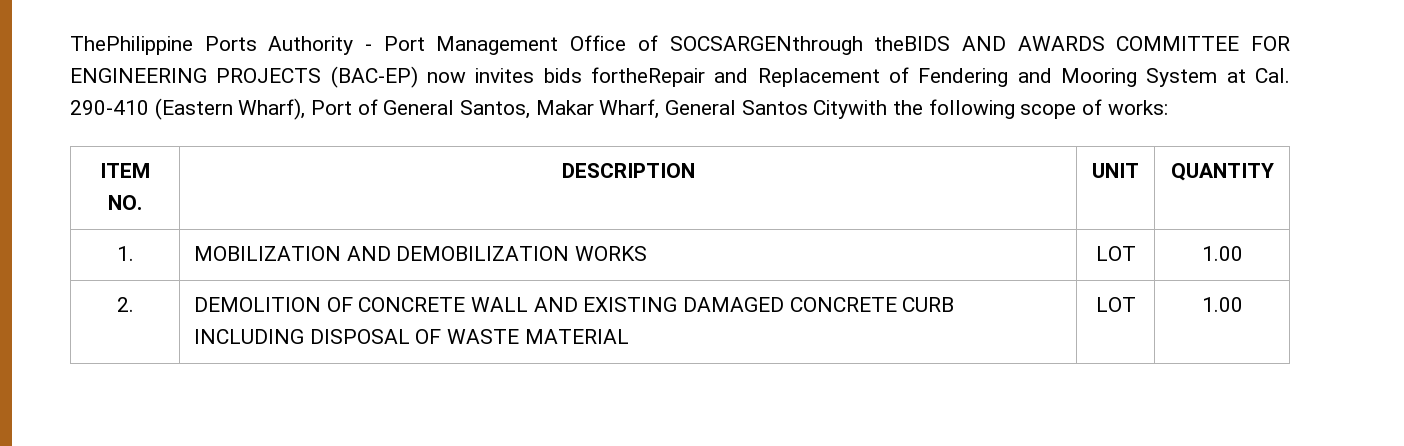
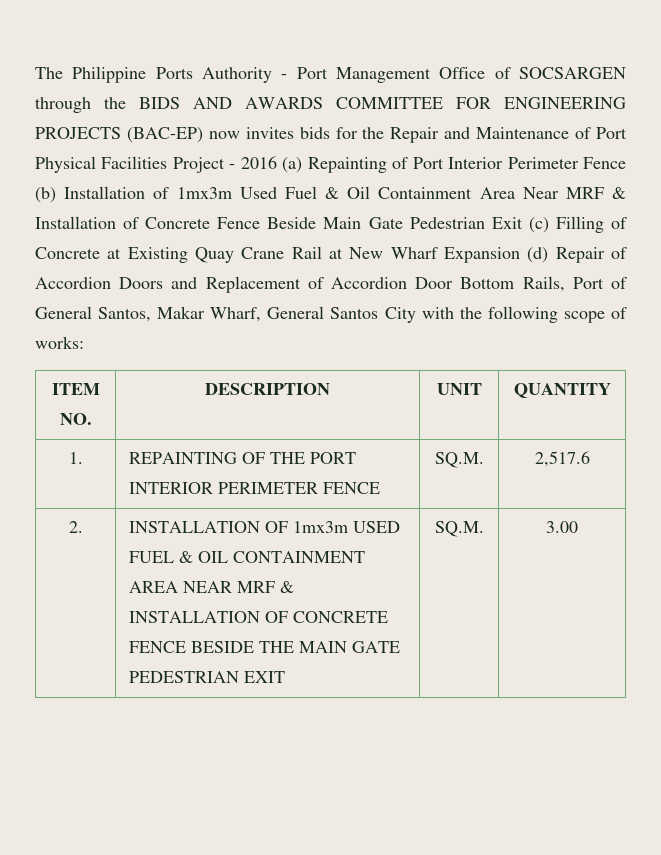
- ThePhilippine Ports Authority - Port Management Office of SOCSARGENthrough theBIDS AND AWARDS COMMITTEE FOR ENGINEERING PROJECTS (BAC-EP) now invites bids fortheRepair and Replacement of Fendering and Mooring System at Cal. 290-410 (Eastern Wharf), Port of General Santos, Makar Wharf, General Santos Citywith the following scope of works:
+ The Philippine Ports Authority - Port Management Office of SOCSARGEN through the BIDS AND AWARDS COMMITTEE FOR ENGINEERING PROJECTS (BAC-EP) now invites bids for the Repair and Maintenance of Port Physical Facilities Project - 2016 (a) Repainting of Port Interior Perimeter Fence (b) Installation of 1mx3m Used Fuel & Oil Containment Area Near MRF & Installation of Concrete Fence Beside Main Gate Pedestrian Exit (c) Filling of Concrete at Existing Quay Crane Rail at New Wharf Expansion (d) Repair of Accordion Doors and Replacement of Accordion Door Bottom Rails, Port of General Santos, Makar Wharf, General Santos City with the following scope of works:
- 1. | MOBILIZATION AND DEMOBILIZATION WORKS | LOT | 1.00
- 2. | DEMOLITION OF CONCRETE WALL AND EXISTING DAMAGED CONCRETE CURB INCLUDING DISPOSAL OF WASTE MATERIAL | LOT | 1.00
+ 1. | REPAINTING OF THE PORT INTERIOR PERIMETER FENCE | SQ.M. | 2,517.6
+ 2. | INSTALLATION OF 1mx3m USED FUEL & OIL CONTAINMENT AREA NEAR MRF & INSTALLATION OF CONCRETE FENCE BESIDE THE MAIN GATE PEDESTRIAN EXIT | SQ.M. | 3.00

